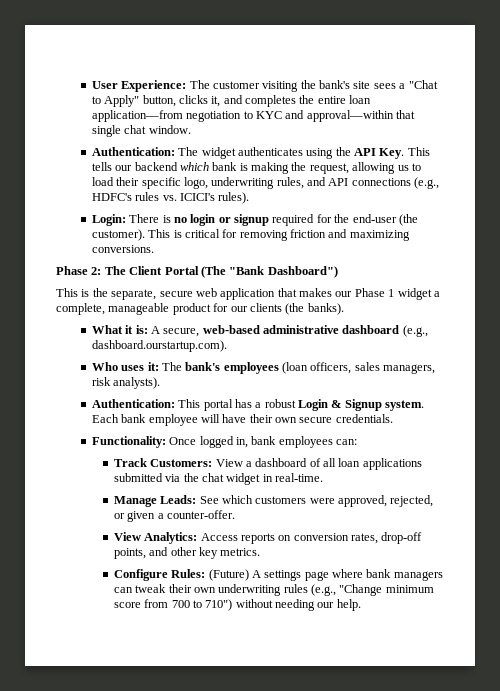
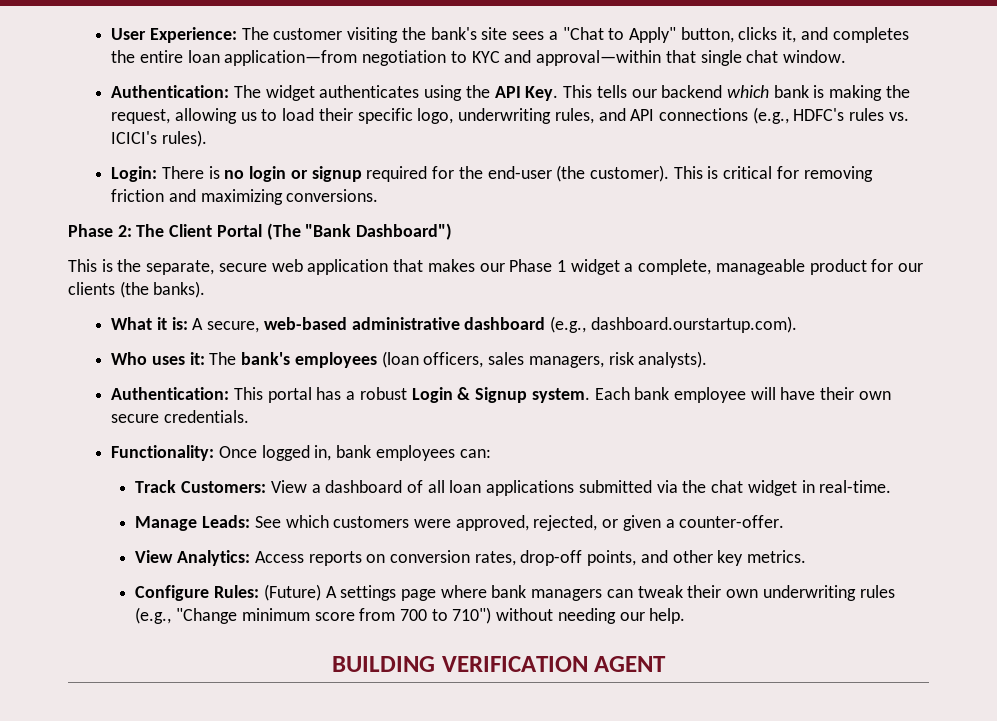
+ BUILDING VERIFICATION AGENT

